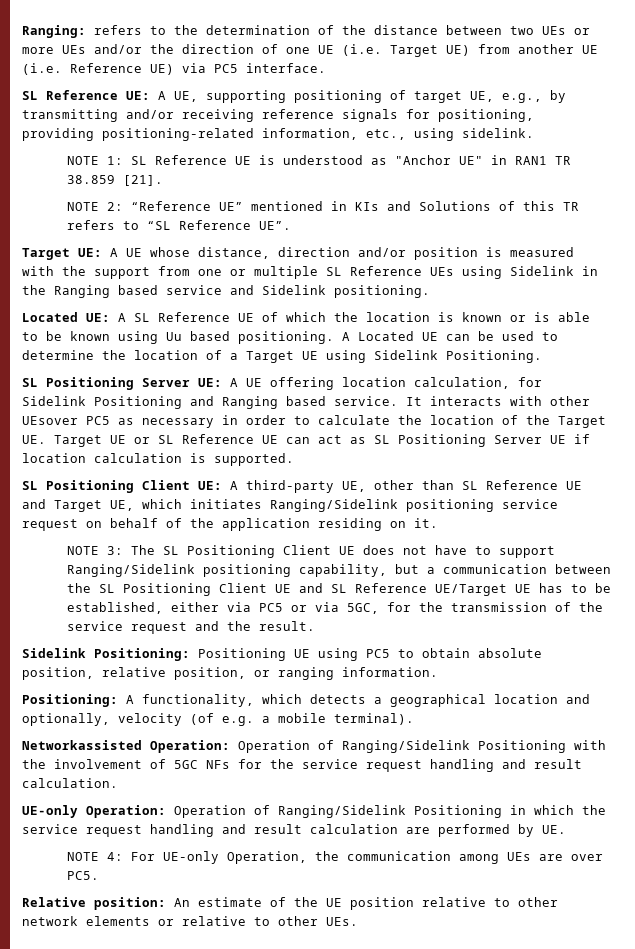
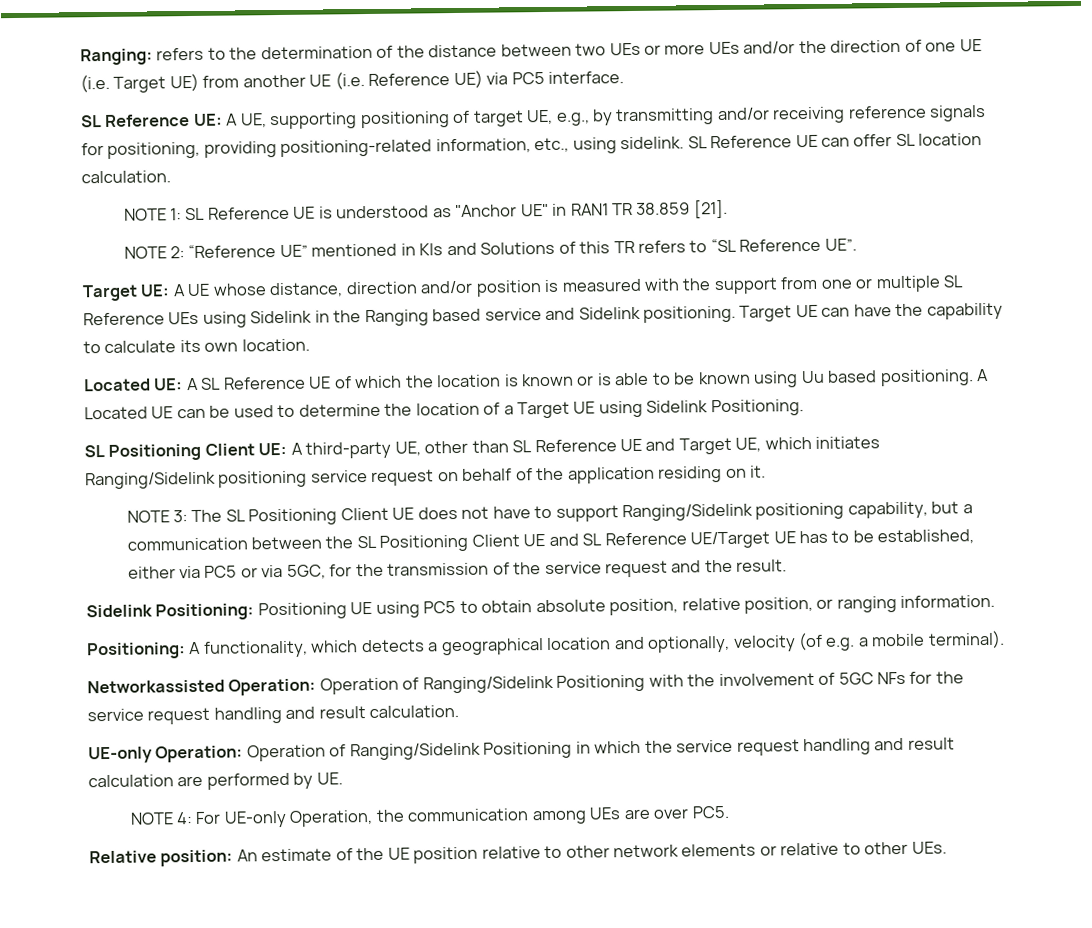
+ SL Reference UE can offer SL location calculation.
+ Target UE can have the capability to calculate its own location.
- SL Positioning Server UE: A UE offering location calculation, for Sidelink Positioning and Ranging based service. It interacts with other UEsover PC5 as necessary in order to calculate the location of the Target UE. Target UE or SL Reference UE can act as SL Positioning Server UE if location calculation is supported.

